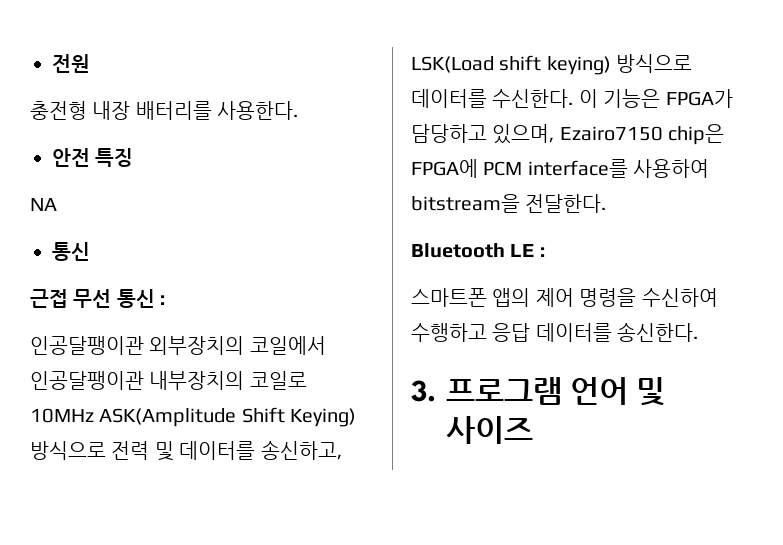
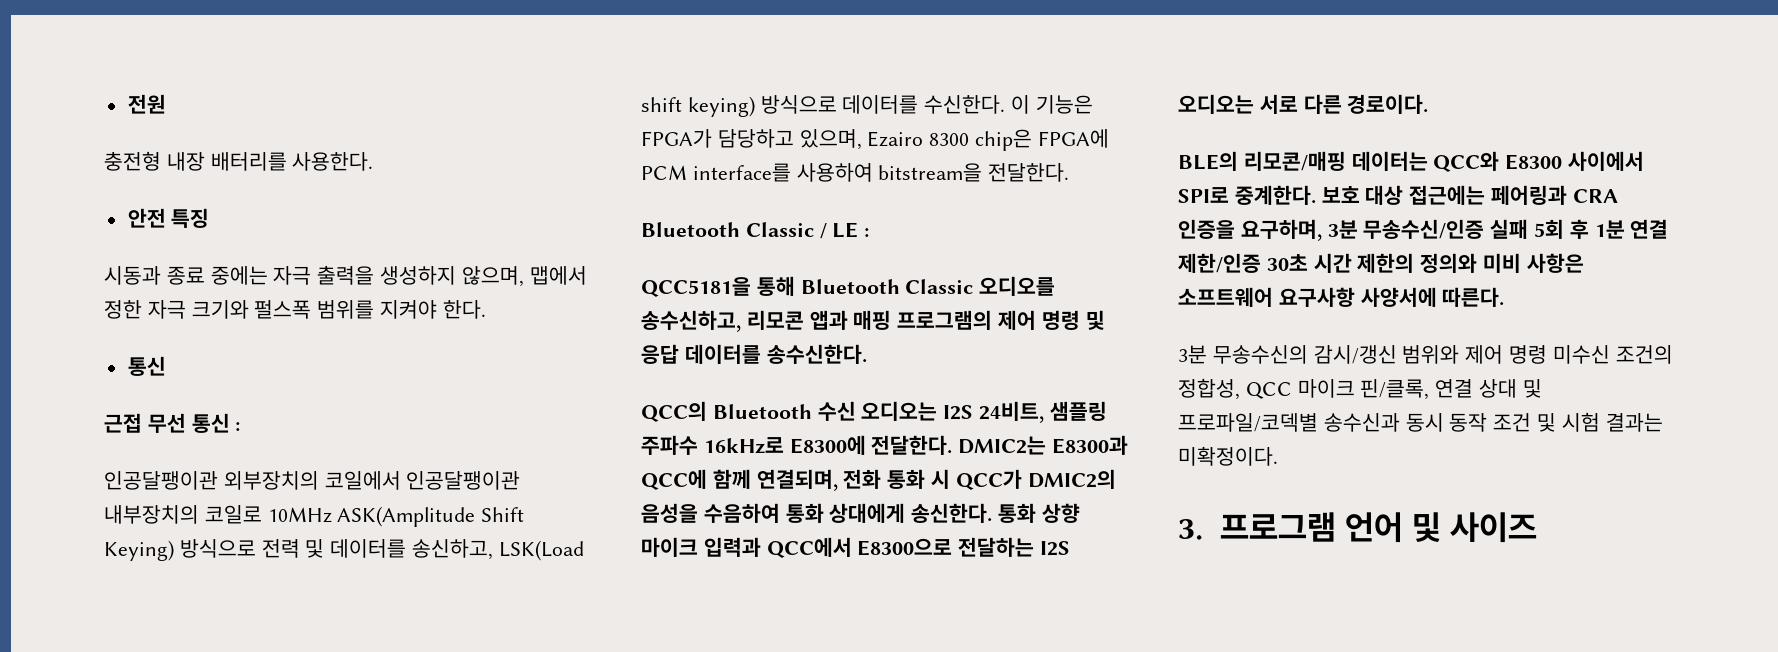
- NA
+ 시동과 종료 중에는 자극 출력을 생성하지 않으며, 맵에서 정한 자극 크기와 펄스폭 범위를 지켜야 한다.
- 이 기능은 FPGA가 담당하고 있으며, Ezairo7150 chip은 FPGA에 PCM interface를 사용하여 bitstream을 전달한다.
+ 이 기능은 FPGA가 담당하고 있으며, Ezairo 8300 chip은 FPGA에 PCM interface를 사용하여 bitstream을 전달한다.
- Bluetooth LE :
+ Bluetooth Classic / LE :
- 스마트폰 앱의 제어 명령을 수신하여 수행하고 응답 데이터를 송신한다.
+ QCC5181을 통해 Bluetooth Classic 오디오를 송수신하고, 리모콘 앱과 매핑 프로그램의 제어 명령 및 응답 데이터를 송수신한다.
+ QCC의 Bluetooth 수신 오디오는 I2S 24비트, 샘플링 주파수 16kHz로 E8300에 전달한다. DMIC2는 E8300과 QCC에 함께 연결되며, 전화 통화 시 QCC가 DMIC2의 음성을 수음하여 통화 상대에게 송신한다. 통화 상향 마이크 입력과 QCC에서 E8300으로 전달하는 I2S 오디오는 서로 다른 경로이다.
+ BLE의 리모콘/매핑 데이터는 QCC와 E8300 사이에서 SPI로 중계한다. 보호 대상 접근에는 페어링과 CRA 인증을 요구하며, 3분 무송수신/인증 실패 5회 후 1분 연결 제한/인증 30초 시간 제한의 정의와 미비 사항은 소프트웨어 요구사항 사양서에 따른다.
+ 3분 무송수신의 감시/갱신 범위와 제어 명령 미수신 조건의 정합성, QCC 마이크 핀/클록, 연결 상대 및 프로파일/코덱별 송수신과 동시 동작 조건 및 시험 결과는 미확정이다.

